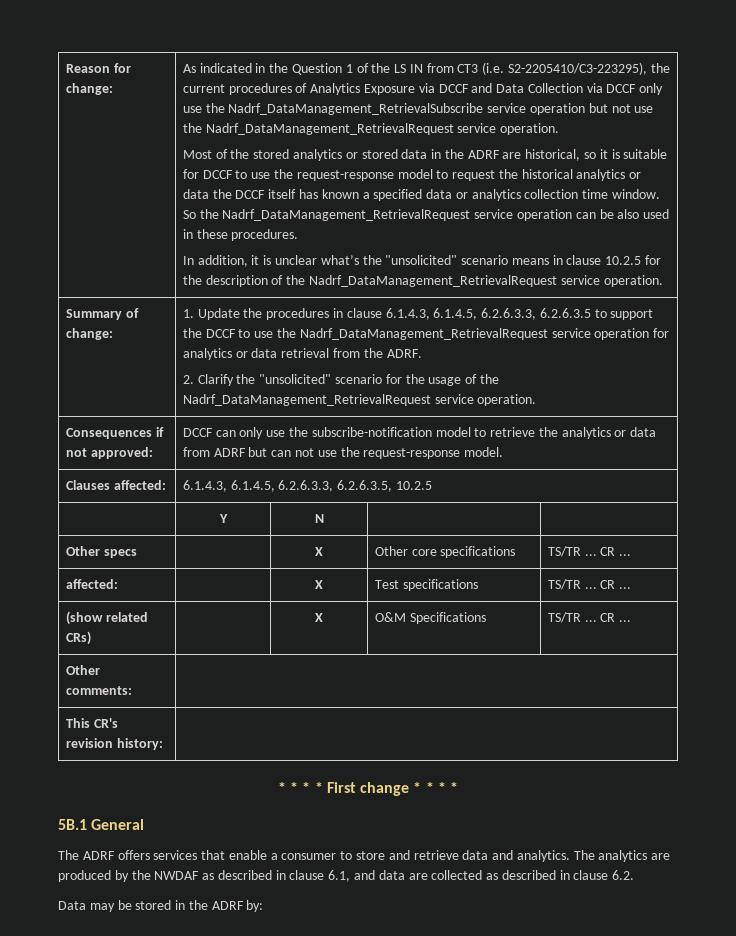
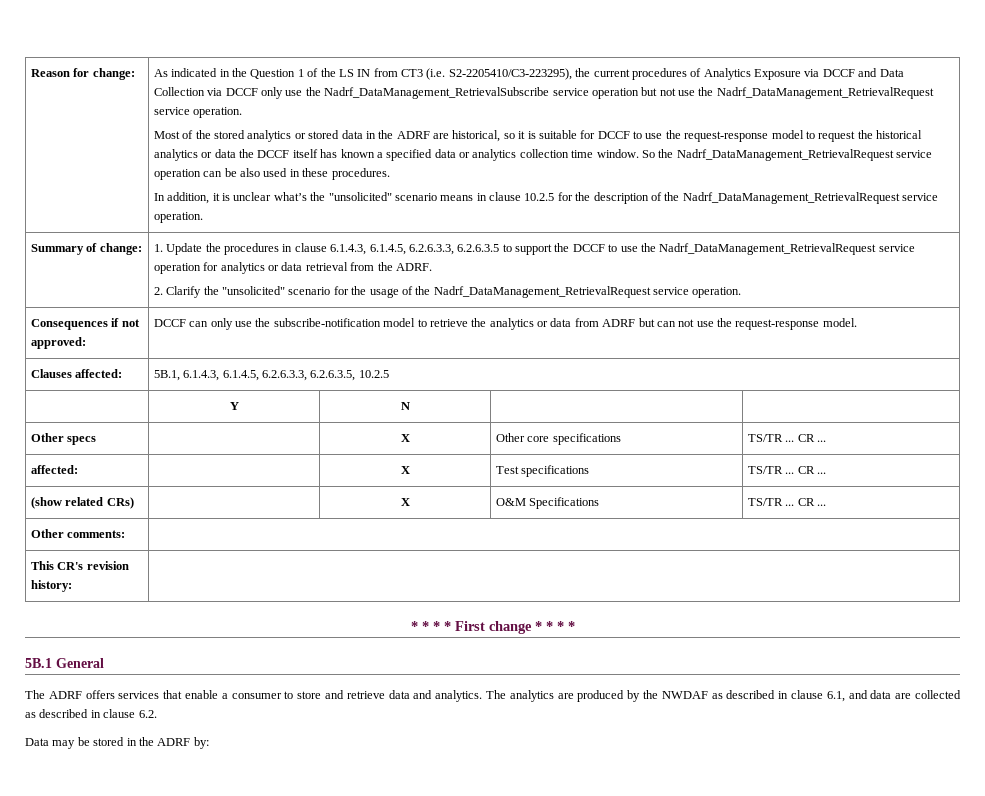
- Clauses affected: | 6.1.4.3, 6.1.4.5, 6.2.6.3.3, 6.2.6.3.5, 10.2.5
+ Clauses affected: | 5B.1, 6.1.4.3, 6.1.4.5, 6.2.6.3.3, 6.2.6.3.5, 10.2.5

